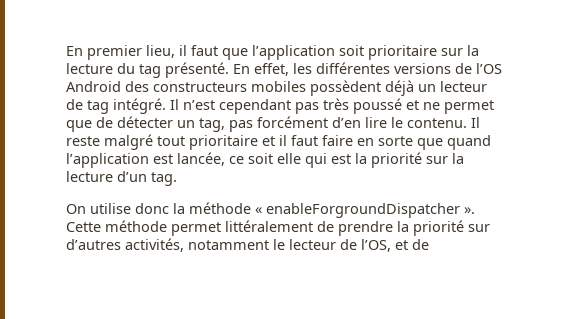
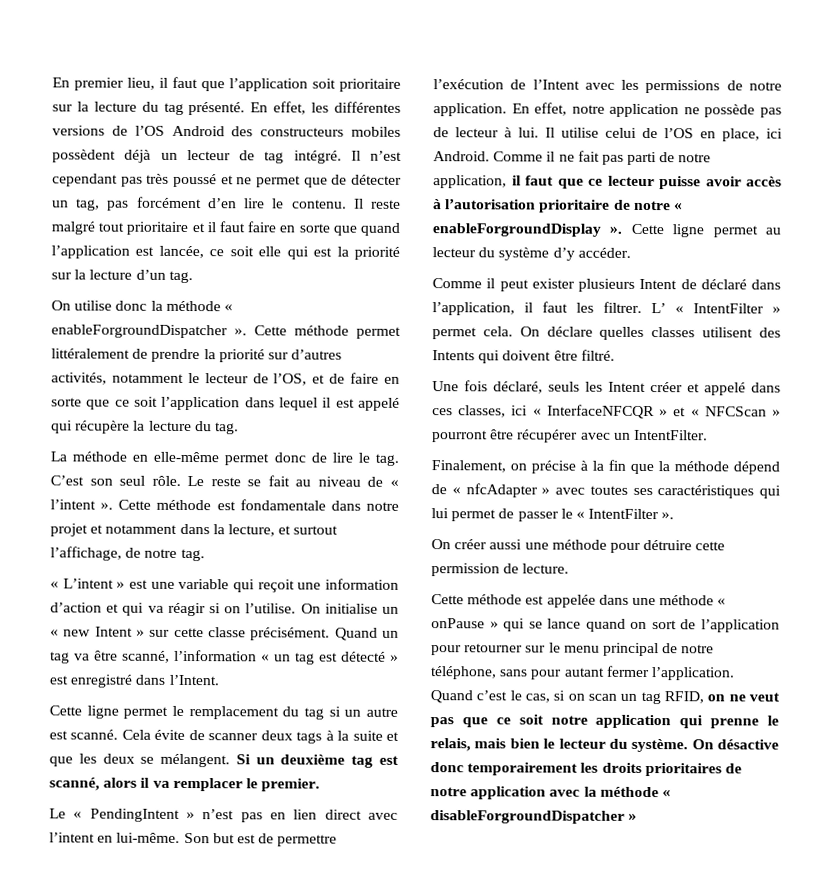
- Cette méthode permet littéralement de prendre la priorité sur d’autres activités, notamment le lecteur de l’OS, et de
+ Cette méthode permet littéralement de prendre la priorité sur d’autres activités, notamment le lecteur de l’OS, et de faire en sorte que ce soit l’application dans lequel il est appelé qui récupère la lecture du tag.
+ La méthode en elle-même permet donc de lire le tag. C’est son seul rôle. Le reste se fait au niveau de « l’intent ». Cette méthode est fondamentale dans notre projet et notamment dans la lecture, et surtout l’affichage, de notre tag.
+ « L’intent » est une variable qui reçoit une information d’action et qui va réagir si on l’utilise. On initialise un « new Intent » sur cette classe précisément. Quand un tag va être scanné, l’information « un tag est détecté » est enregistré dans l’Intent.
+ Cette ligne permet le remplacement du tag si un autre est scanné. Cela évite de scanner deux tags à la suite et que les deux se mélangent. Si un deuxième tag est scanné, alors il va remplacer le premier.
+ Le « PendingIntent » n’est pas en lien direct avec l’intent en lui-même. Son but est de permettre l’exécution de l’Intent avec les permissions de notre application. En effet, notre application ne possède pas de lecteur à lui. Il utilise celui de l’OS en place, ici Android. Comme il ne fait pas parti de notre application, il faut que ce lecteur puisse avoir accès à l’autorisation prioritaire de notre « enableForgroundDisplay ». Cette ligne permet au lecteur du système d’y accéder.
+ Comme il peut exister plusieurs Intent de déclaré dans l’application, il faut les filtrer. L’ « IntentFilter » permet cela. On déclare quelles classes utilisent des Intents qui doivent être filtré.
+ Une fois déclaré, seuls les Intent créer et appelé dans ces classes, ici « InterfaceNFCQR » et « NFCScan » pourront être récupérer avec un IntentFilter.
+ Finalement, on précise à la fin que la méthode dépend de « nfcAdapter » avec toutes ses caractéristiques qui lui permet de passer le « IntentFilter ».
+ On créer aussi une méthode pour détruire cette permission de lecture.
+ Cette méthode est appelée dans une méthode « onPause » qui se lance quand on sort de l’application pour retourner sur le menu principal de notre téléphone, sans pour autant fermer l’application. Quand c’est le cas, si on scan un tag RFID, on ne veut pas que ce soit notre application qui prenne le relais, mais bien le lecteur du système. On désactive donc temporairement les droits prioritaires de notre application avec la méthode « disableForgroundDispatcher »

